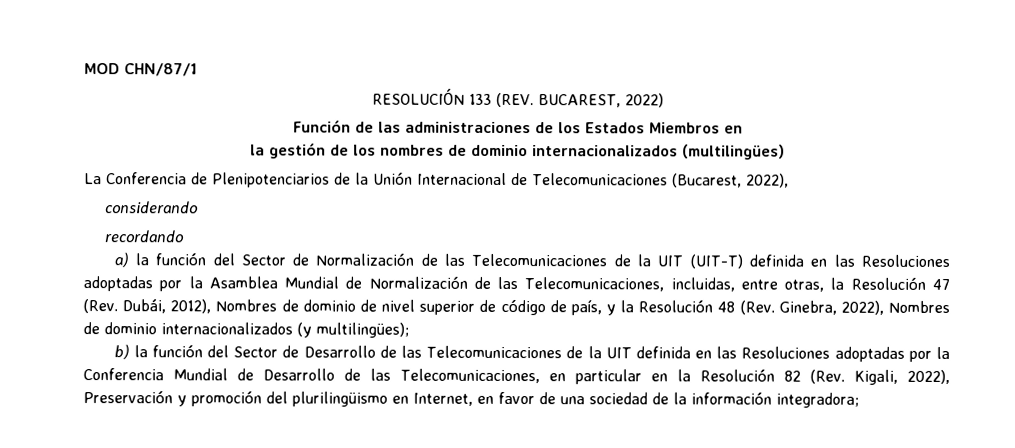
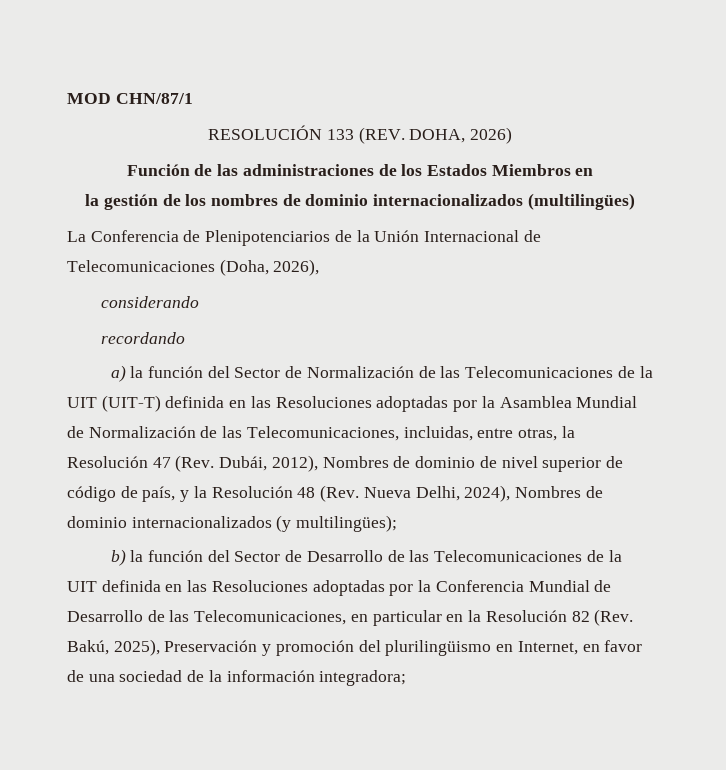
- RESOLUCIÓN 133 (REV. BUCAREST, 2022)
+ RESOLUCIÓN 133 (REV. DOHA, 2026)
- La Conferencia de Plenipotenciarios de la Unión Internacional de Telecomunicaciones (Bucarest, 2022),
+ La Conferencia de Plenipotenciarios de la Unión Internacional de Telecomunicaciones (Doha, 2026),
- a) la función del Sector de Normalización de las Telecomunicaciones de la UIT (UIT-T) definida en las Resoluciones adoptadas por la Asamblea Mundial de Normalización de las Telecomunicaciones, incluidas, entre otras, la Resolución 47 (Rev. Dubái, 2012), Nombres de dominio de nivel superior de código de país, y la Resolución 48 (Rev. Ginebra, 2022), Nombres de dominio internacionalizados (y multilingües);
+ a) la función del Sector de Normalización de las Telecomunicaciones de la UIT (UIT-T) definida en las Resoluciones adoptadas por la Asamblea Mundial de Normalización de las Telecomunicaciones, incluidas, entre otras, la Resolución 47 (Rev. Dubái, 2012), Nombres de dominio de nivel superior de código de país, y la Resolución 48 (Rev. Nueva Delhi, 2024), Nombres de dominio internacionalizados (y multilingües);
- b) la función del Sector de Desarrollo de las Telecomunicaciones de la UIT definida en las Resoluciones adoptadas por la Conferencia Mundial de Desarrollo de las Telecomunicaciones, en particular en la Resolución 82 (Rev. Kigali, 2022), Preservación y promoción del plurilingüismo en Internet, en favor de una sociedad de la información integradora;
+ b) la función del Sector de Desarrollo de las Telecomunicaciones de la UIT definida en las Resoluciones adoptadas por la Conferencia Mundial de Desarrollo de las Telecomunicaciones, en particular en la Resolución 82 (Rev. Bakú, 2025), Preservación y promoción del plurilingüismo en Internet, en favor de una sociedad de la información integradora;

